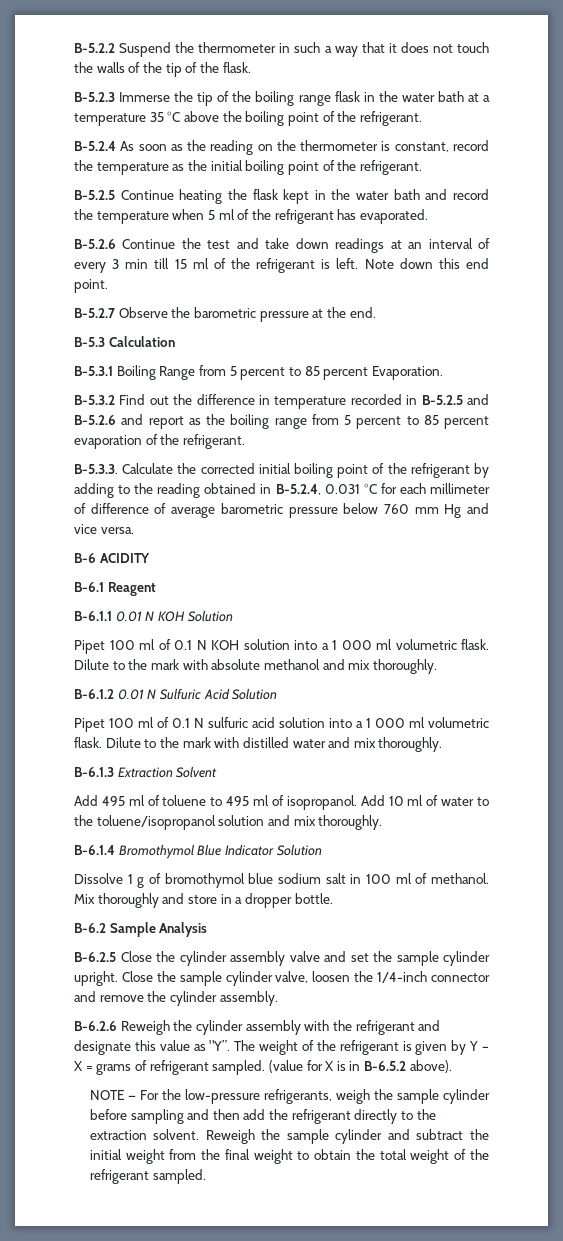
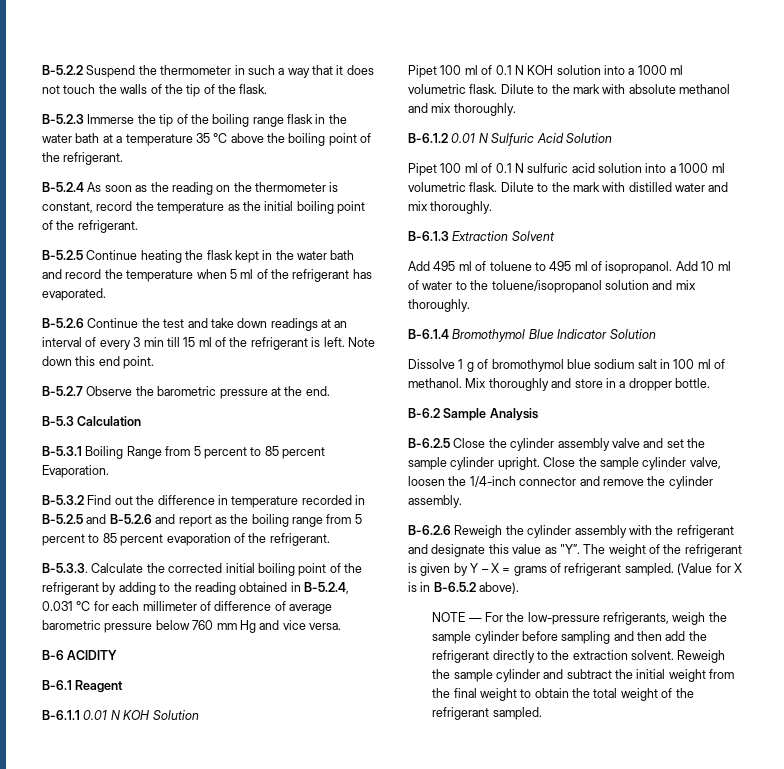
- Pipet 100 ml of 0.1 N KOH solution into a 1 000 ml volumetric flask.
+ Pipet 100 ml of 0.1 N KOH solution into a 1000 ml volumetric flask.
- Pipet 100 ml of 0.1 N sulfuric acid solution into a 1 000 ml volumetric flask.
+ Pipet 100 ml of 0.1 N sulfuric acid solution into a 1000 ml volumetric flask.
- (value for X is in B-6.5.2 above).
+ (Value for X is in B-6.5.2 above).

